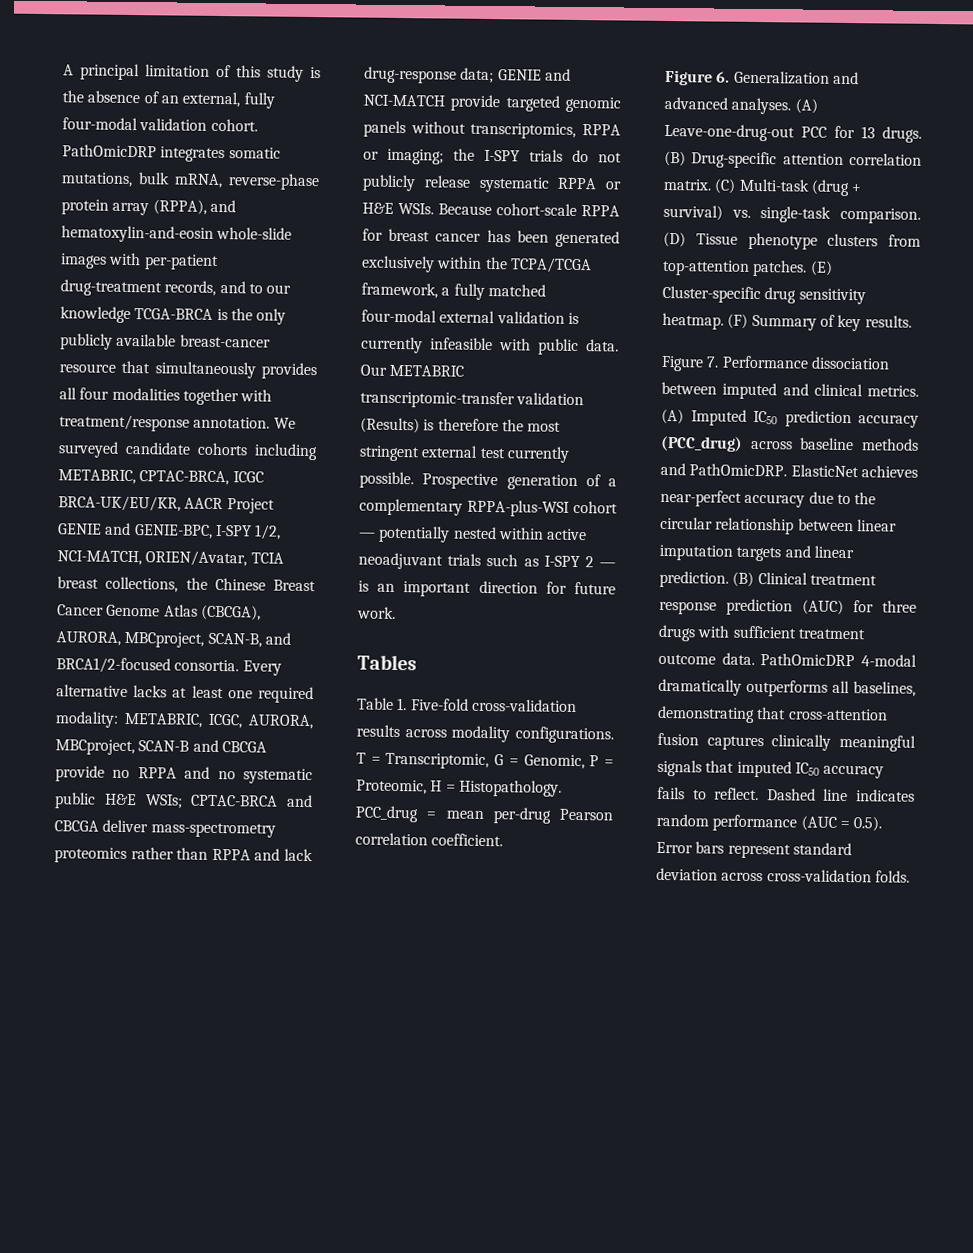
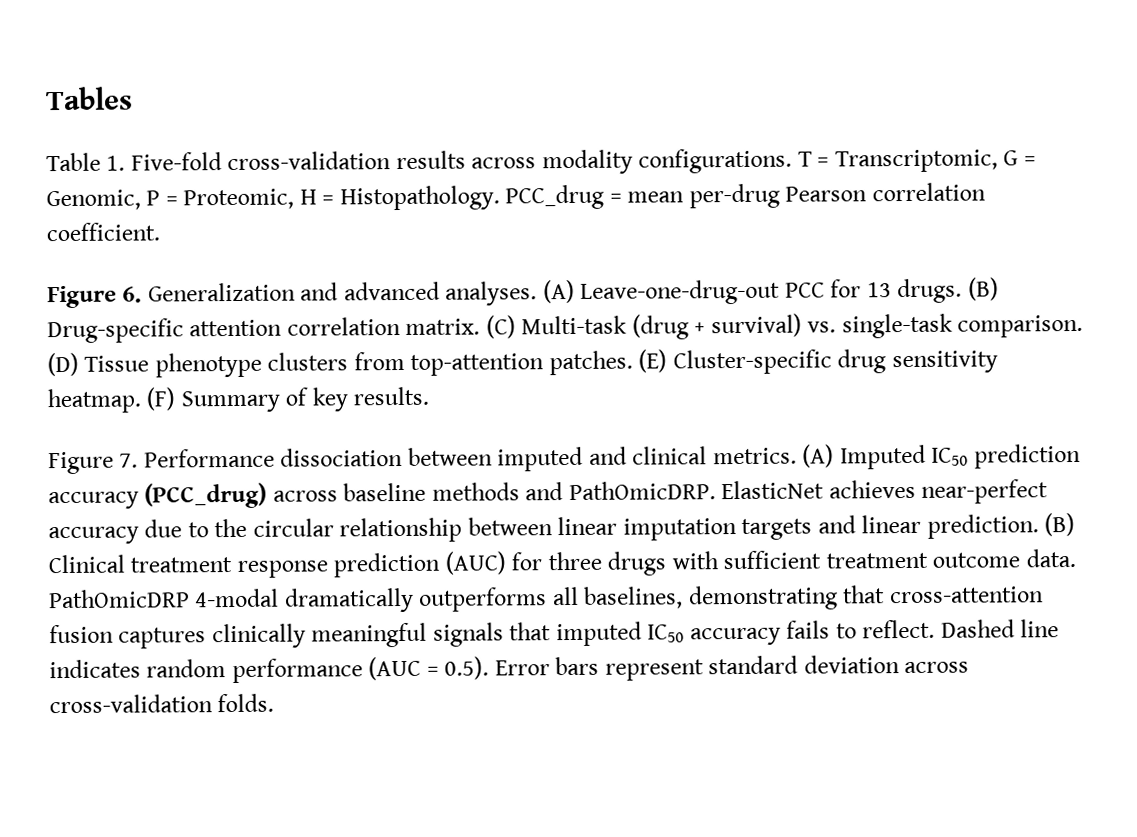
- A principal limitation of this study is the absence of an external, fully four-modal validation cohort. PathOmicDRP integrates somatic mutations, bulk mRNA, reverse-phase protein array (RPPA), and hematoxylin-and-eosin whole-slide images with per-patient drug-treatment records, and to our knowledge TCGA-BRCA is the only publicly available breast-cancer resource that simultaneously provides all four modalities together with treatment/response annotation. We surveyed candidate cohorts including METABRIC, CPTAC-BRCA, ICGC BRCA-UK/EU/KR, AACR Project GENIE and GENIE-BPC, I-SPY 1/2, NCI-MATCH, ORIEN/Avatar, TCIA breast collections, the Chinese Breast Cancer Genome Atlas (CBCGA), AURORA, MBCproject, SCAN-B, and BRCA1/2-focused consortia. Every alternative lacks at least one required modality: METABRIC, ICGC, AURORA, MBCproject, SCAN-B and CBCGA provide no RPPA and no systematic public H&E WSIs; CPTAC-BRCA and CBCGA deliver mass-spectrometry proteomics rather than RPPA and lack drug-response data; GENIE and NCI-MATCH provide targeted genomic panels without transcriptomics, RPPA or imaging; the I-SPY trials do not publicly release systematic RPPA or H&E WSIs. Because cohort-scale RPPA for breast cancer has been generated exclusively within the TCPA/TCGA framework, a fully matched four-modal external validation is currently infeasible with public data. Our METABRIC transcriptomic-transfer validation (Results) is therefore the most stringent external test currently possible. Prospective generation of a complementary RPPA-plus-WSI cohort — potentially nested within active neoadjuvant trials such as I-SPY 2 — is an important direction for future work.

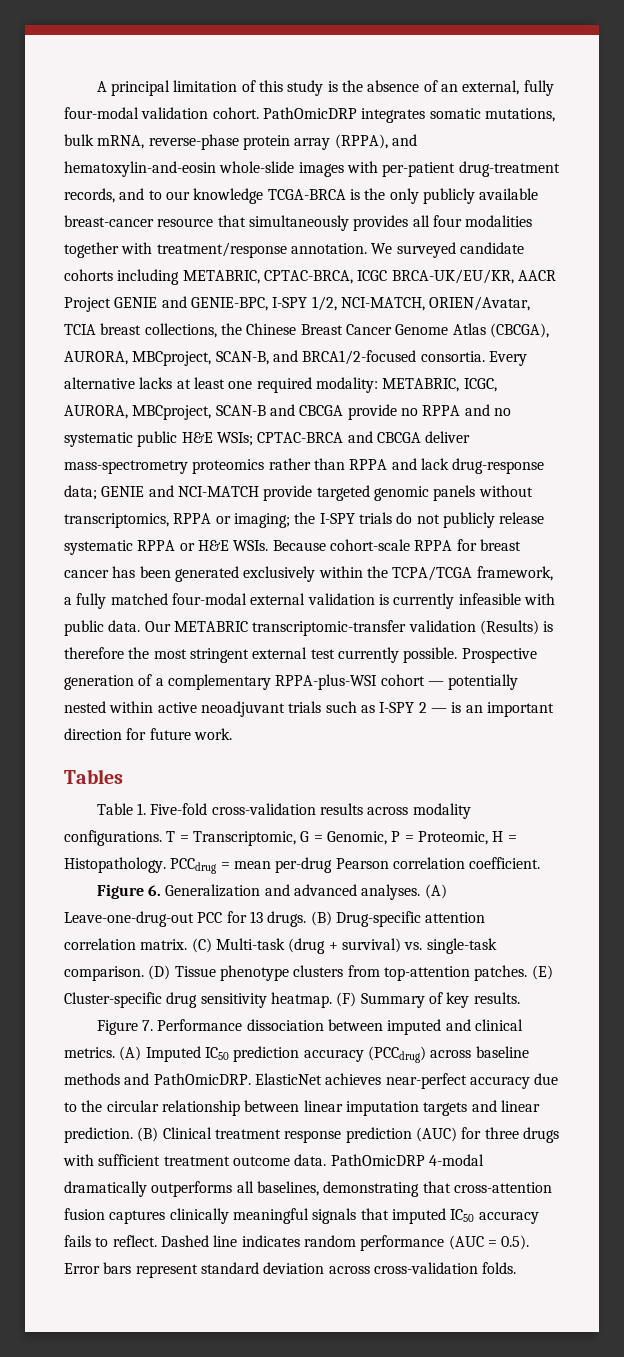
+ A principal limitation of this study is the absence of an external, fully four-modal validation cohort. PathOmicDRP integrates somatic mutations, bulk mRNA, reverse-phase protein array (RPPA), and hematoxylin-and-eosin whole-slide images with per-patient drug-treatment records, and to our knowledge TCGA-BRCA is the only publicly available breast-cancer resource that simultaneously provides all four modalities together with treatment/response annotation. We surveyed candidate cohorts including METABRIC, CPTAC-BRCA, ICGC BRCA-UK/EU/KR, AACR Project GENIE and GENIE-BPC, I-SPY 1/2, NCI-MATCH, ORIEN/Avatar, TCIA breast collections, the Chinese Breast Cancer Genome Atlas (CBCGA), AURORA, MBCproject, SCAN-B, and BRCA1/2-focused consortia. Every alternative lacks at least one required modality: METABRIC, ICGC, AURORA, MBCproject, SCAN-B and CBCGA provide no RPPA and no systematic public H&E WSIs; CPTAC-BRCA and CBCGA deliver mass-spectrometry proteomics rather than RPPA and lack drug-response data; GENIE and NCI-MATCH provide targeted genomic panels without transcriptomics, RPPA or imaging; the I-SPY trials do not publicly release systematic RPPA or H&E WSIs. Because cohort-scale RPPA for breast cancer has been generated exclusively within the TCPA/TCGA framework, a fully matched four-modal external validation is currently infeasible with public data. Our METABRIC transcriptomic-transfer validation (Results) is therefore the most stringent external test currently possible. Prospective generation of a complementary RPPA-plus-WSI cohort — potentially nested within active neoadjuvant trials such as I-SPY 2 — is an important direction for future work.
- PCC_drug = mean per-drug Pearson correlation coefficient.
+ PCCdrug = mean per-drug Pearson correlation coefficient.
- (A) Imputed IC50 prediction accuracy (PCC_drug) across baseline methods and PathOmicDRP.
+ (A) Imputed IC50 prediction accuracy (PCCdrug) across baseline methods and PathOmicDRP.

